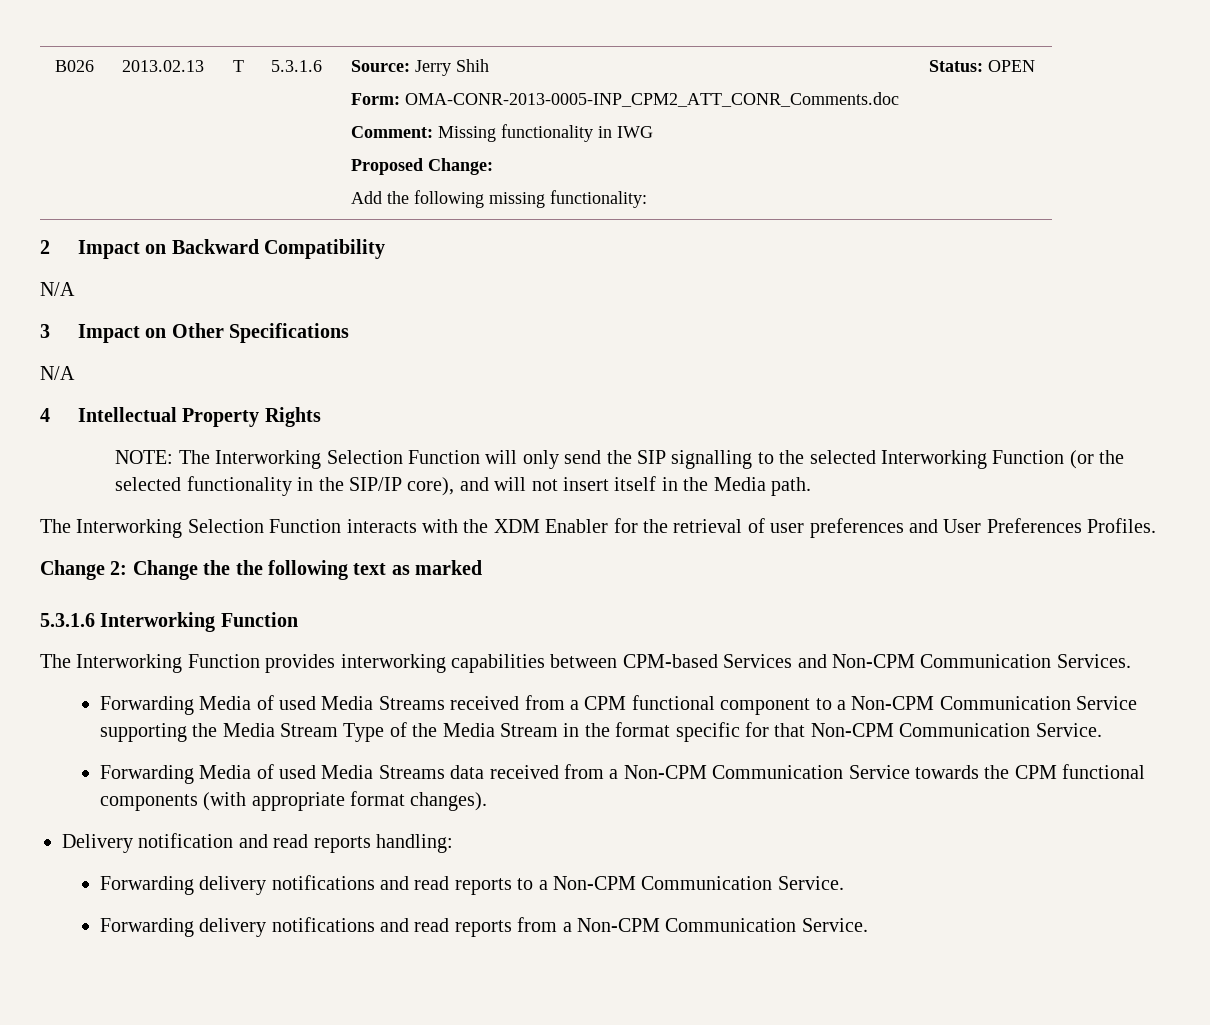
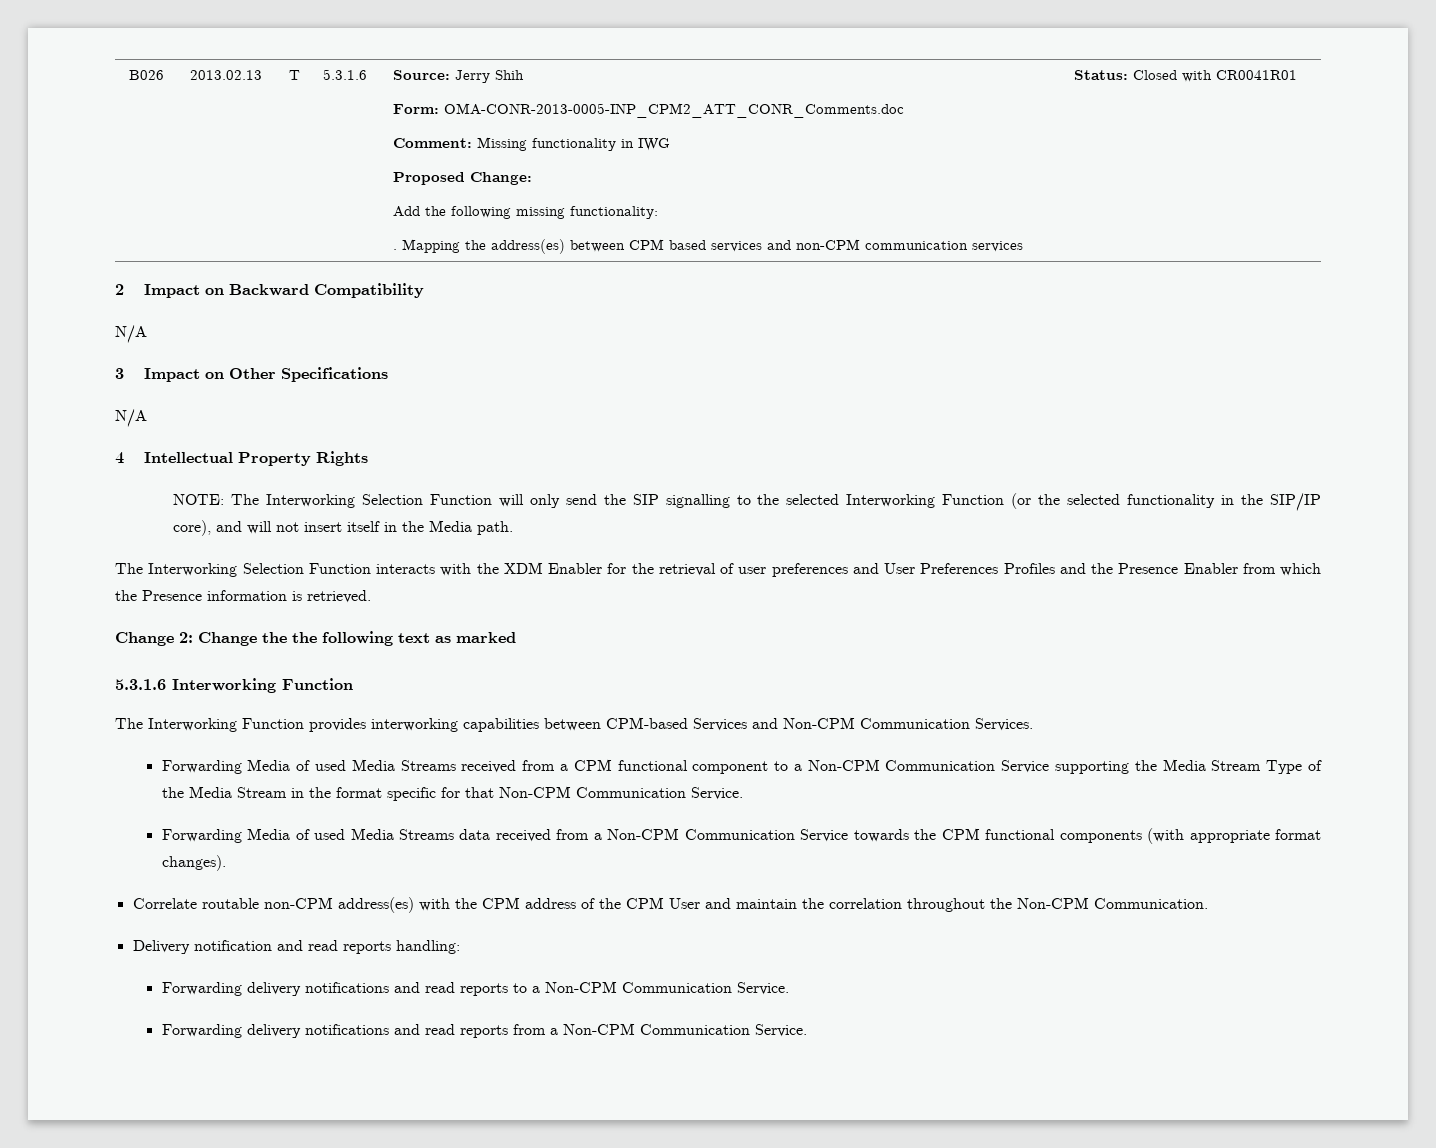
  B026 | 2013.02.13 | T | 5.3.1.6 | Source: Jerry Shih
  Form: OMA-CONR-2013-0005-INP_CPM2_ATT_CONR_Comments.doc
  Comment: Missing functionality in IWG
  Proposed Change:
- Add the following missing functionality: | Status: OPEN
+ Add the following missing functionality:
+ . Mapping the address(es) between CPM based services and non-CPM communication services | Status: Closed with CR0041R01
- The Interworking Selection Function interacts with the XDM Enabler for the retrieval of user preferences and User Preferences Profiles.
+ The Interworking Selection Function interacts with the XDM Enabler for the retrieval of user preferences and User Preferences Profiles and the Presence Enabler from which the Presence information is retrieved.
+ Correlate routable non-CPM address(es) with the CPM address of the CPM User and maintain the correlation throughout the Non-CPM Communication.

